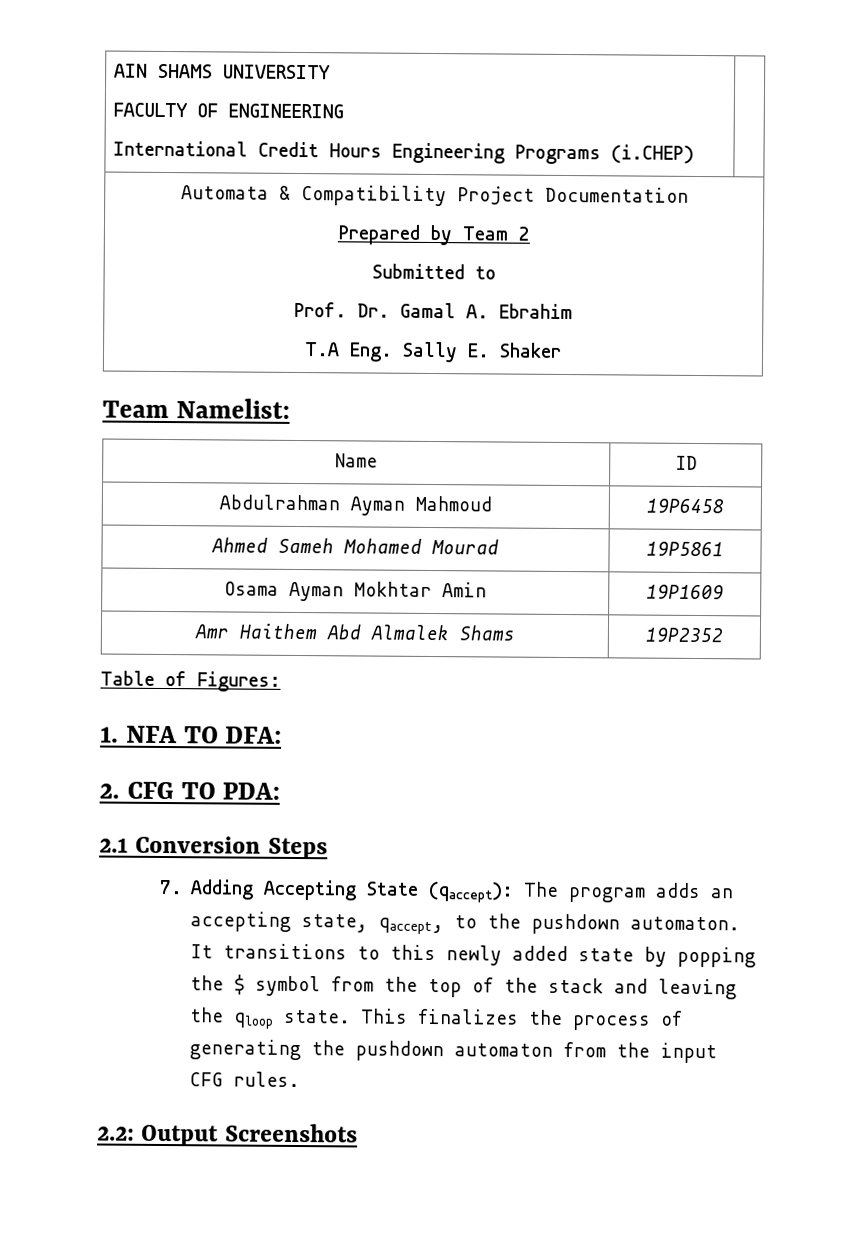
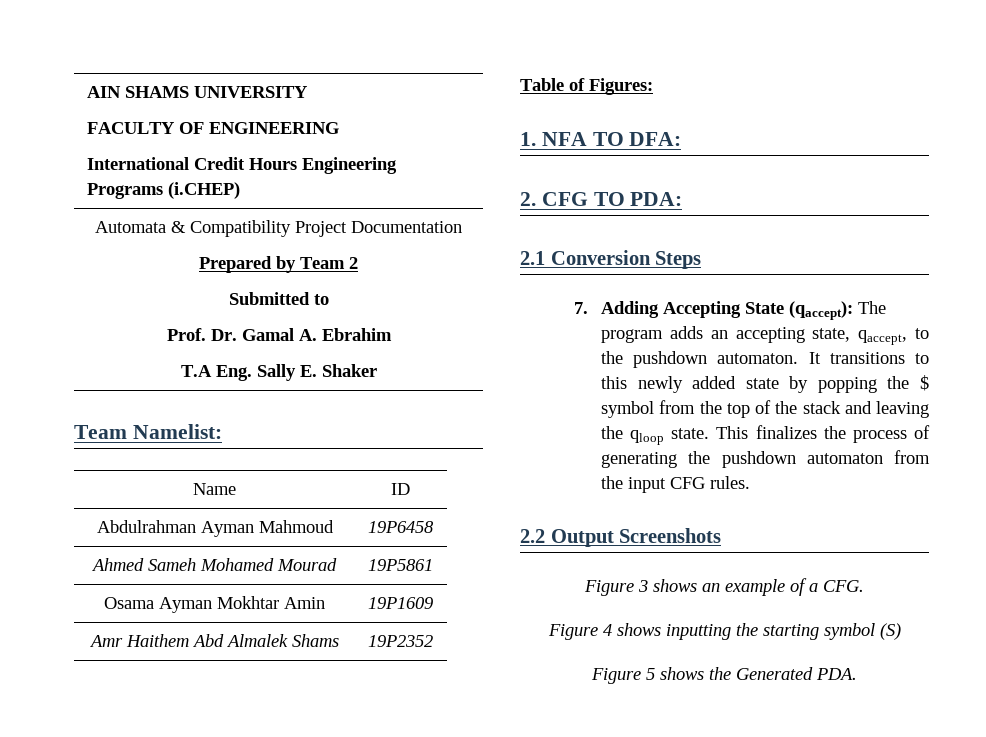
- 2.2: Output Screenshots
+ 2.2 Output Screenshots
+ Figure 3 shows an example of a CFG.
+ Figure 4 shows inputting the starting symbol (S)
+ Figure 5 shows the Generated PDA.

